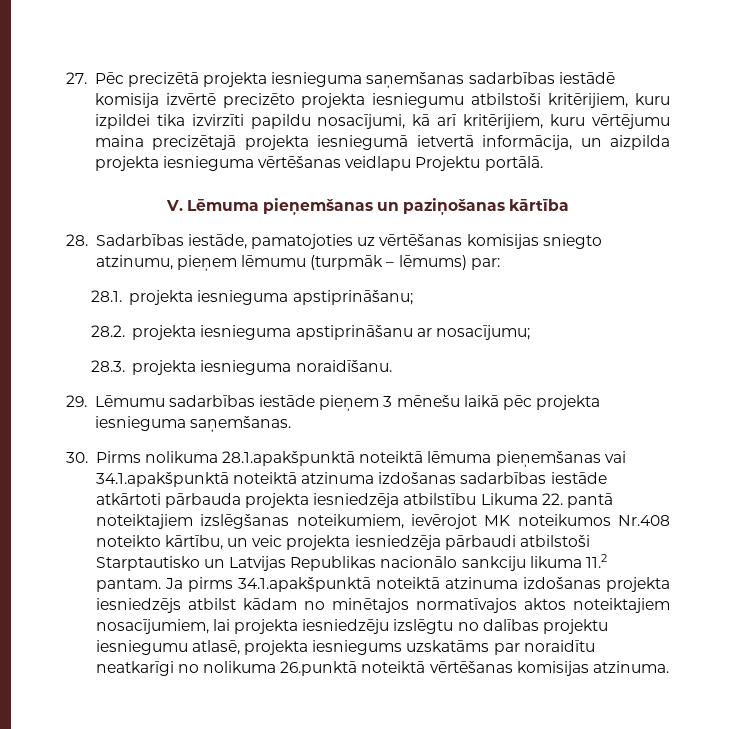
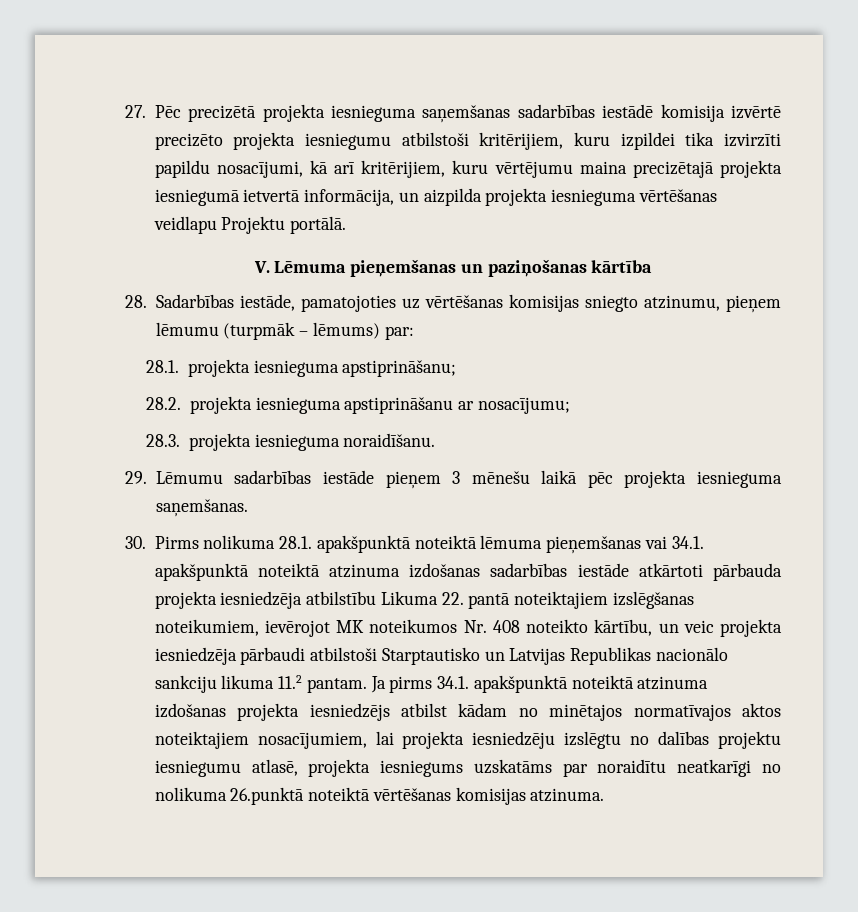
- 30. Pirms nolikuma 28.1.apakšpunktā noteiktā lēmuma pieņemšanas vai 34.1.apakšpunktā noteiktā atzinuma izdošanas sadarbības iestāde atkārtoti pārbauda projekta iesniedzēja atbilstību Likuma 22. pantā noteiktajiem izslēgšanas noteikumiem, ievērojot MK noteikumos Nr.408 noteikto kārtību, un veic projekta iesniedzēja pārbaudi atbilstoši Starptautisko un Latvijas Republikas nacionālo sankciju likuma 11.2 pantam.
+ 30. Pirms nolikuma 28.1. apakšpunktā noteiktā lēmuma pieņemšanas vai 34.1. apakšpunktā noteiktā atzinuma izdošanas sadarbības iestāde atkārtoti pārbauda projekta iesniedzēja atbilstību Likuma 22. pantā noteiktajiem izslēgšanas noteikumiem, ievērojot MK noteikumos Nr. 408 noteikto kārtību, un veic projekta iesniedzēja pārbaudi atbilstoši Starptautisko un Latvijas Republikas nacionālo sankciju likuma 11.2 pantam.
- Ja pirms 34.1.apakšpunktā noteiktā atzinuma izdošanas projekta iesniedzējs atbilst kādam no minētajos normatīvajos aktos noteiktajiem nosacījumiem, lai projekta iesniedzēju izslēgtu no dalības projektu iesniegumu atlasē, projekta iesniegums uzskatāms par noraidītu neatkarīgi no nolikuma 26.punktā noteiktā vērtēšanas komisijas atzinuma.
+ Ja pirms 34.1. apakšpunktā noteiktā atzinuma izdošanas projekta iesniedzējs atbilst kādam no minētajos normatīvajos aktos noteiktajiem nosacījumiem, lai projekta iesniedzēju izslēgtu no dalības projektu iesniegumu atlasē, projekta iesniegums uzskatāms par noraidītu neatkarīgi no nolikuma 26.punktā noteiktā vērtēšanas komisijas atzinuma.

